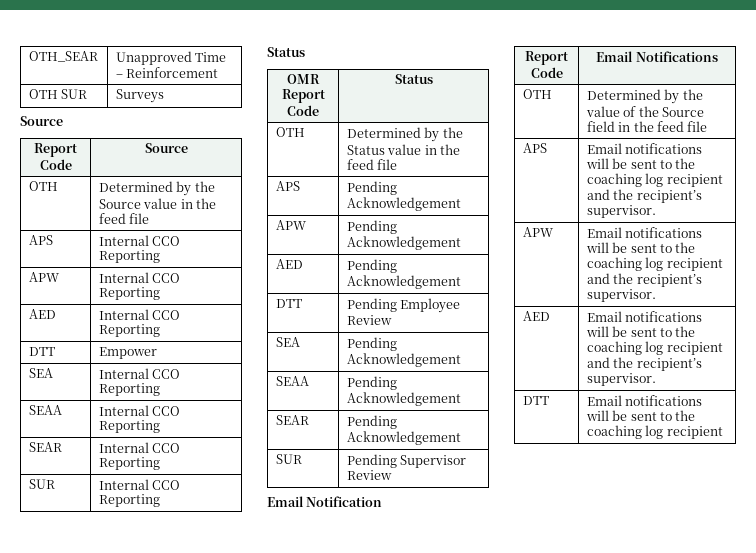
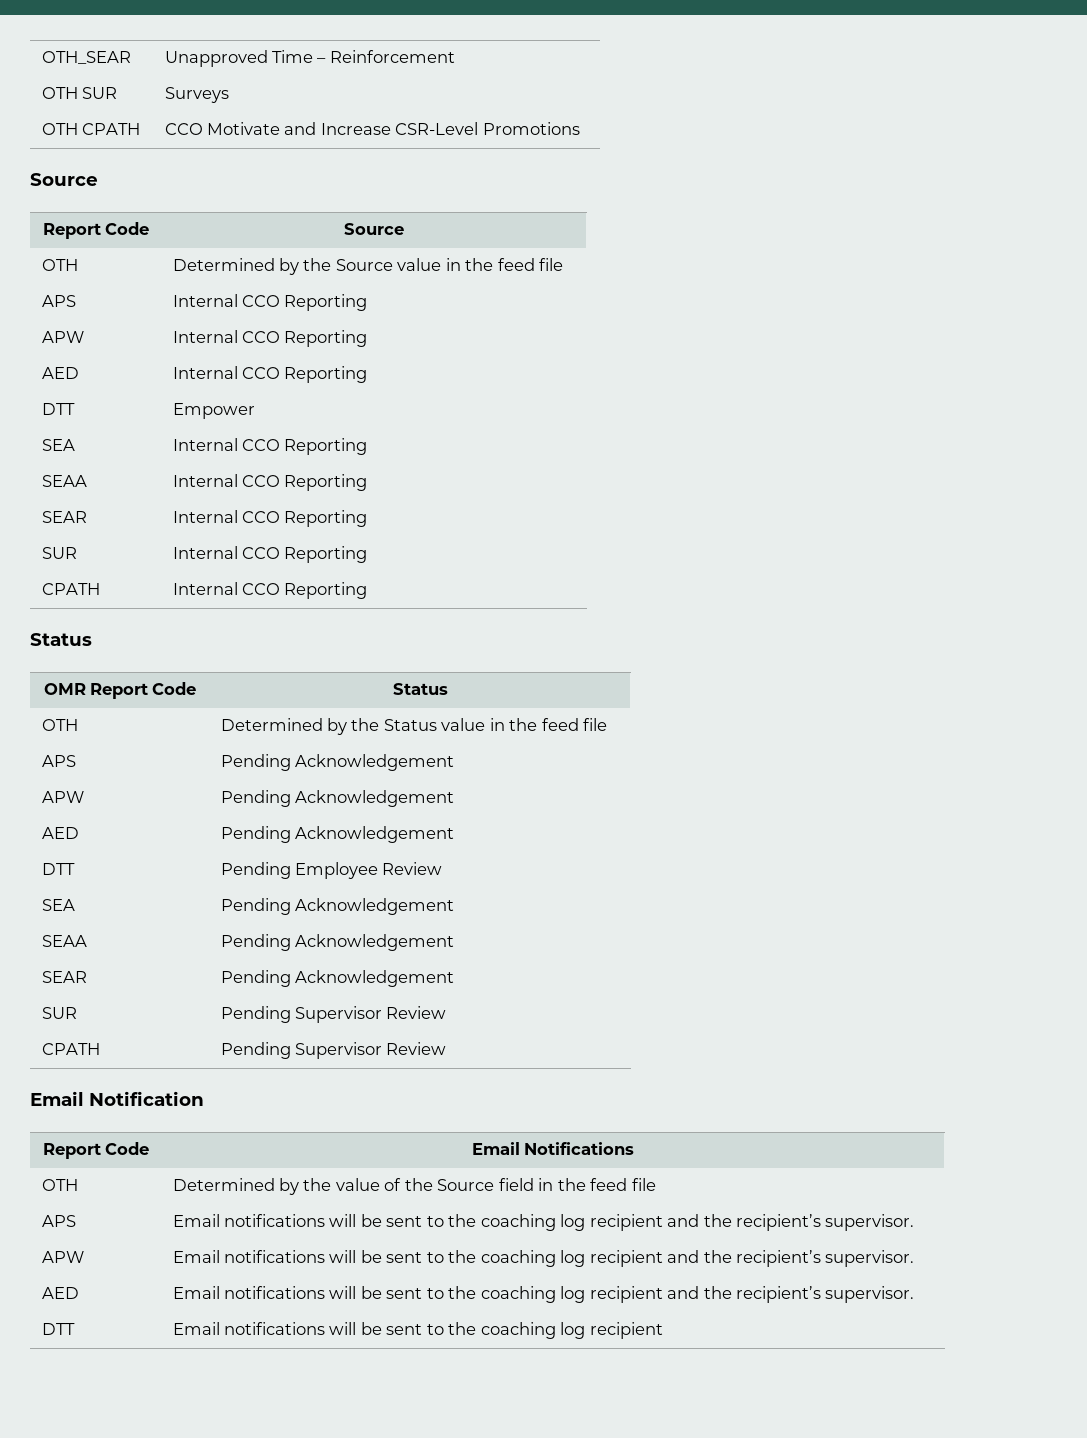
+ OTH CPATH | CCO Motivate and Increase CSR-Level Promotions
+ CPATH | Internal CCO Reporting
+ CPATH | Pending Supervisor Review

